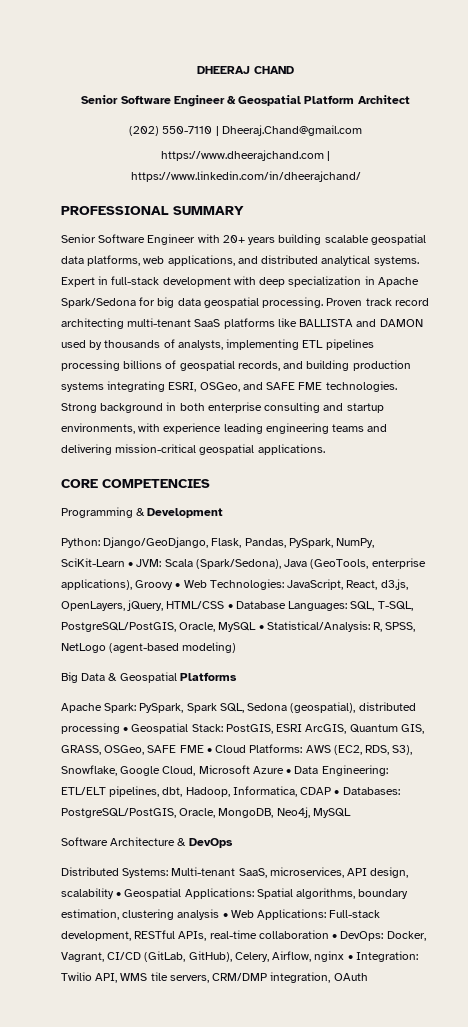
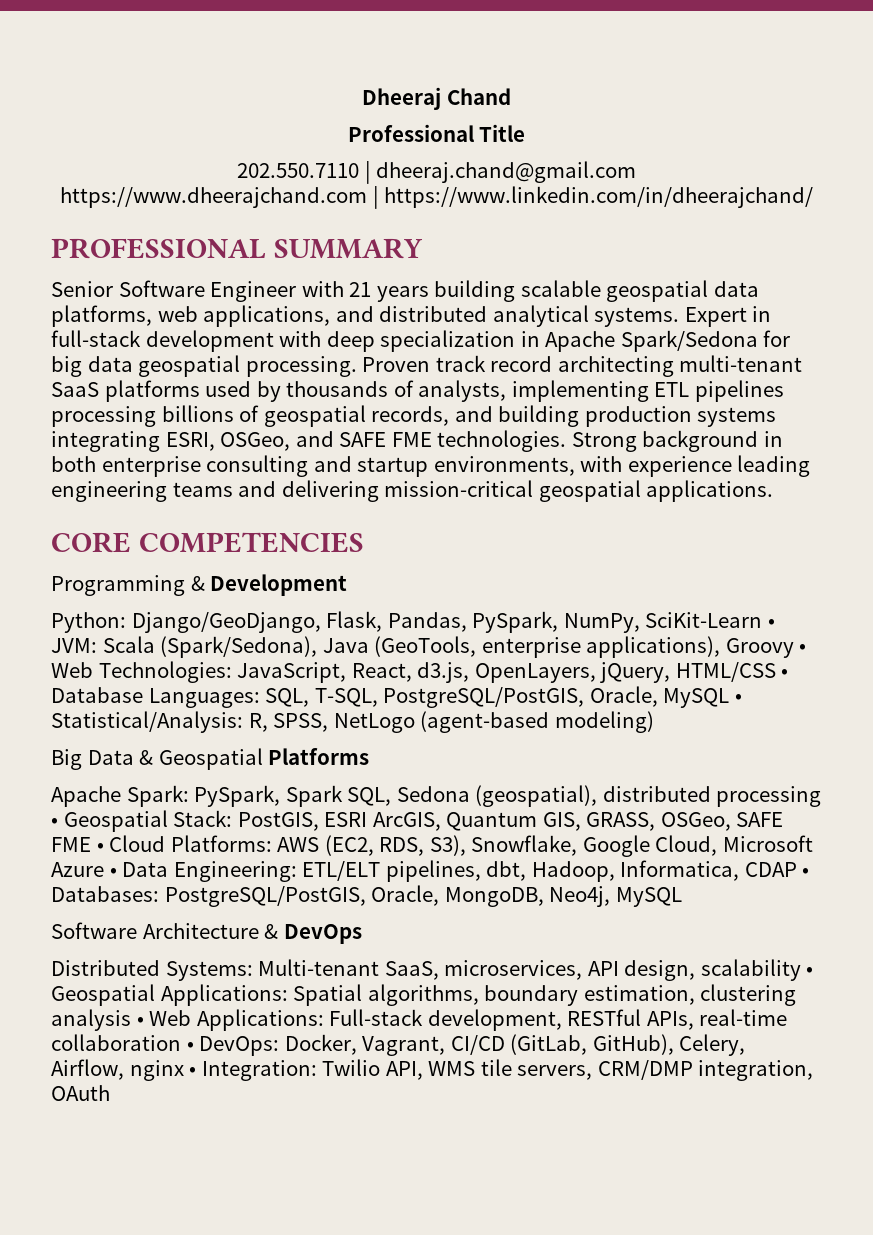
- DHEERAJ CHAND
- Senior Software Engineer & Geospatial Platform Architect
- (202) 550-7110 | Dheeraj.Chand@gmail.com
+ Dheeraj Chand
+ Professional Title
+ 202.550.7110 | dheeraj.chand@gmail.com
- Senior Software Engineer with 20+ years building scalable geospatial data platforms, web applications, and distributed analytical systems.
+ Senior Software Engineer with 21 years building scalable geospatial data platforms, web applications, and distributed analytical systems.
- Proven track record architecting multi-tenant SaaS platforms like BALLISTA and DAMON used by thousands of analysts, implementing ETL pipelines processing billions of geospatial records, and building production systems integrating ESRI, OSGeo, and SAFE FME technologies.
+ Proven track record architecting multi-tenant SaaS platforms used by thousands of analysts, implementing ETL pipelines processing billions of geospatial records, and building production systems integrating ESRI, OSGeo, and SAFE FME technologies.

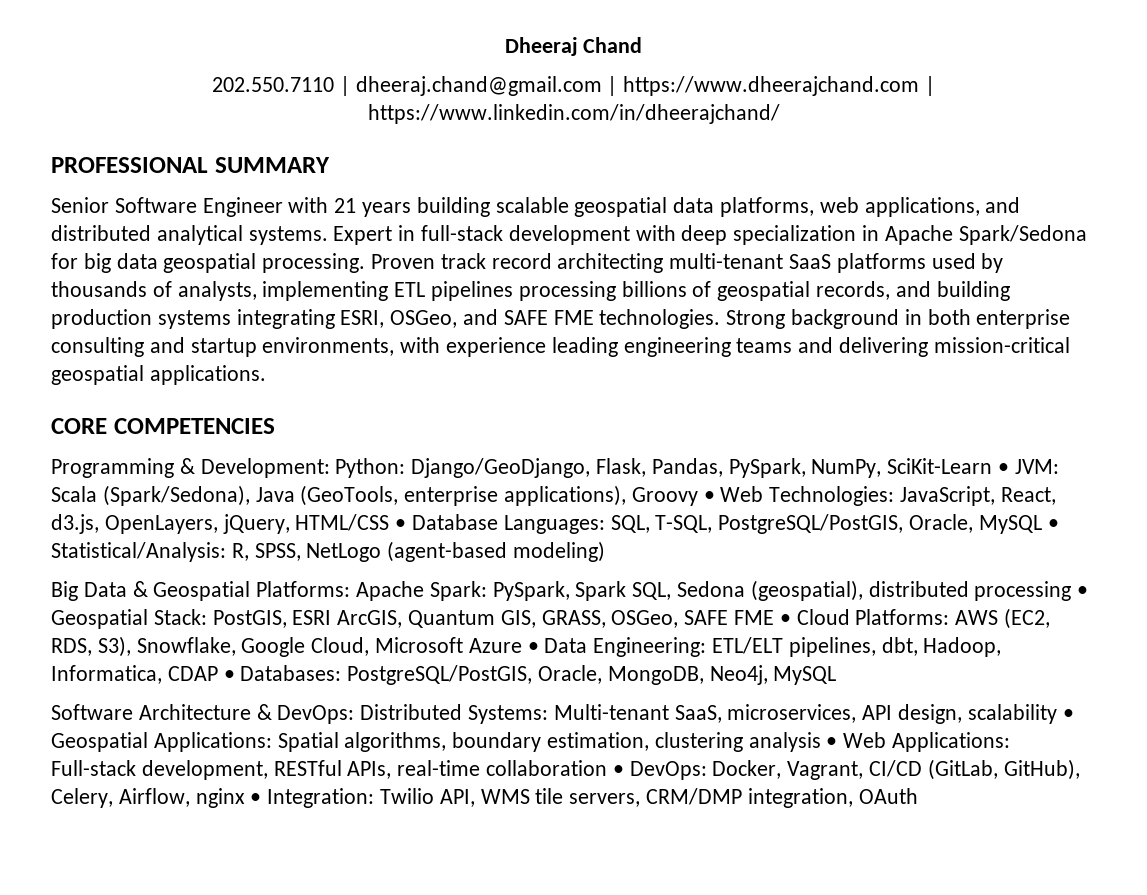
- Professional Title
- 202.550.7110 | dheeraj.chand@gmail.com
- https://www.dheerajchand.com | https://www.linkedin.com/in/dheerajchand/
+ 202.550.7110 | dheeraj.chand@gmail.com | https://www.dheerajchand.com | https://www.linkedin.com/in/dheerajchand/
- Programming & Development
- Python: Django/GeoDjango, Flask, Pandas, PySpark, NumPy, SciKit-Learn • JVM: Scala (Spark/Sedona), Java (GeoTools, enterprise applications), Groovy • Web Technologies: JavaScript, React, d3.js, OpenLayers, jQuery, HTML/CSS • Database Languages: SQL, T-SQL, PostgreSQL/PostGIS, Oracle, MySQL • Statistical/Analysis: R, SPSS, NetLogo (agent-based modeling)
+ Programming & Development: Python: Django/GeoDjango, Flask, Pandas, PySpark, NumPy, SciKit-Learn • JVM: Scala (Spark/Sedona), Java (GeoTools, enterprise applications), Groovy • Web Technologies: JavaScript, React, d3.js, OpenLayers, jQuery, HTML/CSS • Database Languages: SQL, T-SQL, PostgreSQL/PostGIS, Oracle, MySQL • Statistical/Analysis: R, SPSS, NetLogo (agent-based modeling)
- Big Data & Geospatial Platforms
- Apache Spark: PySpark, Spark SQL, Sedona (geospatial), distributed processing • Geospatial Stack: PostGIS, ESRI ArcGIS, Quantum GIS, GRASS, OSGeo, SAFE FME • Cloud Platforms: AWS (EC2, RDS, S3), Snowflake, Google Cloud, Microsoft Azure • Data Engineering: ETL/ELT pipelines, dbt, Hadoop, Informatica, CDAP • Databases: PostgreSQL/PostGIS, Oracle, MongoDB, Neo4j, MySQL
+ Big Data & Geospatial Platforms: Apache Spark: PySpark, Spark SQL, Sedona (geospatial), distributed processing • Geospatial Stack: PostGIS, ESRI ArcGIS, Quantum GIS, GRASS, OSGeo, SAFE FME • Cloud Platforms: AWS (EC2, RDS, S3), Snowflake, Google Cloud, Microsoft Azure • Data Engineering: ETL/ELT pipelines, dbt, Hadoop, Informatica, CDAP • Databases: PostgreSQL/PostGIS, Oracle, MongoDB, Neo4j, MySQL
- Software Architecture & DevOps
- Distributed Systems: Multi-tenant SaaS, microservices, API design, scalability • Geospatial Applications: Spatial algorithms, boundary estimation, clustering analysis • Web Applications: Full-stack development, RESTful APIs, real-time collaboration • DevOps: Docker, Vagrant, CI/CD (GitLab, GitHub), Celery, Airflow, nginx • Integration: Twilio API, WMS tile servers, CRM/DMP integration, OAuth
+ Software Architecture & DevOps: Distributed Systems: Multi-tenant SaaS, microservices, API design, scalability • Geospatial Applications: Spatial algorithms, boundary estimation, clustering analysis • Web Applications: Full-stack development, RESTful APIs, real-time collaboration • DevOps: Docker, Vagrant, CI/CD (GitLab, GitHub), Celery, Airflow, nginx • Integration: Twilio API, WMS tile servers, CRM/DMP integration, OAuth

